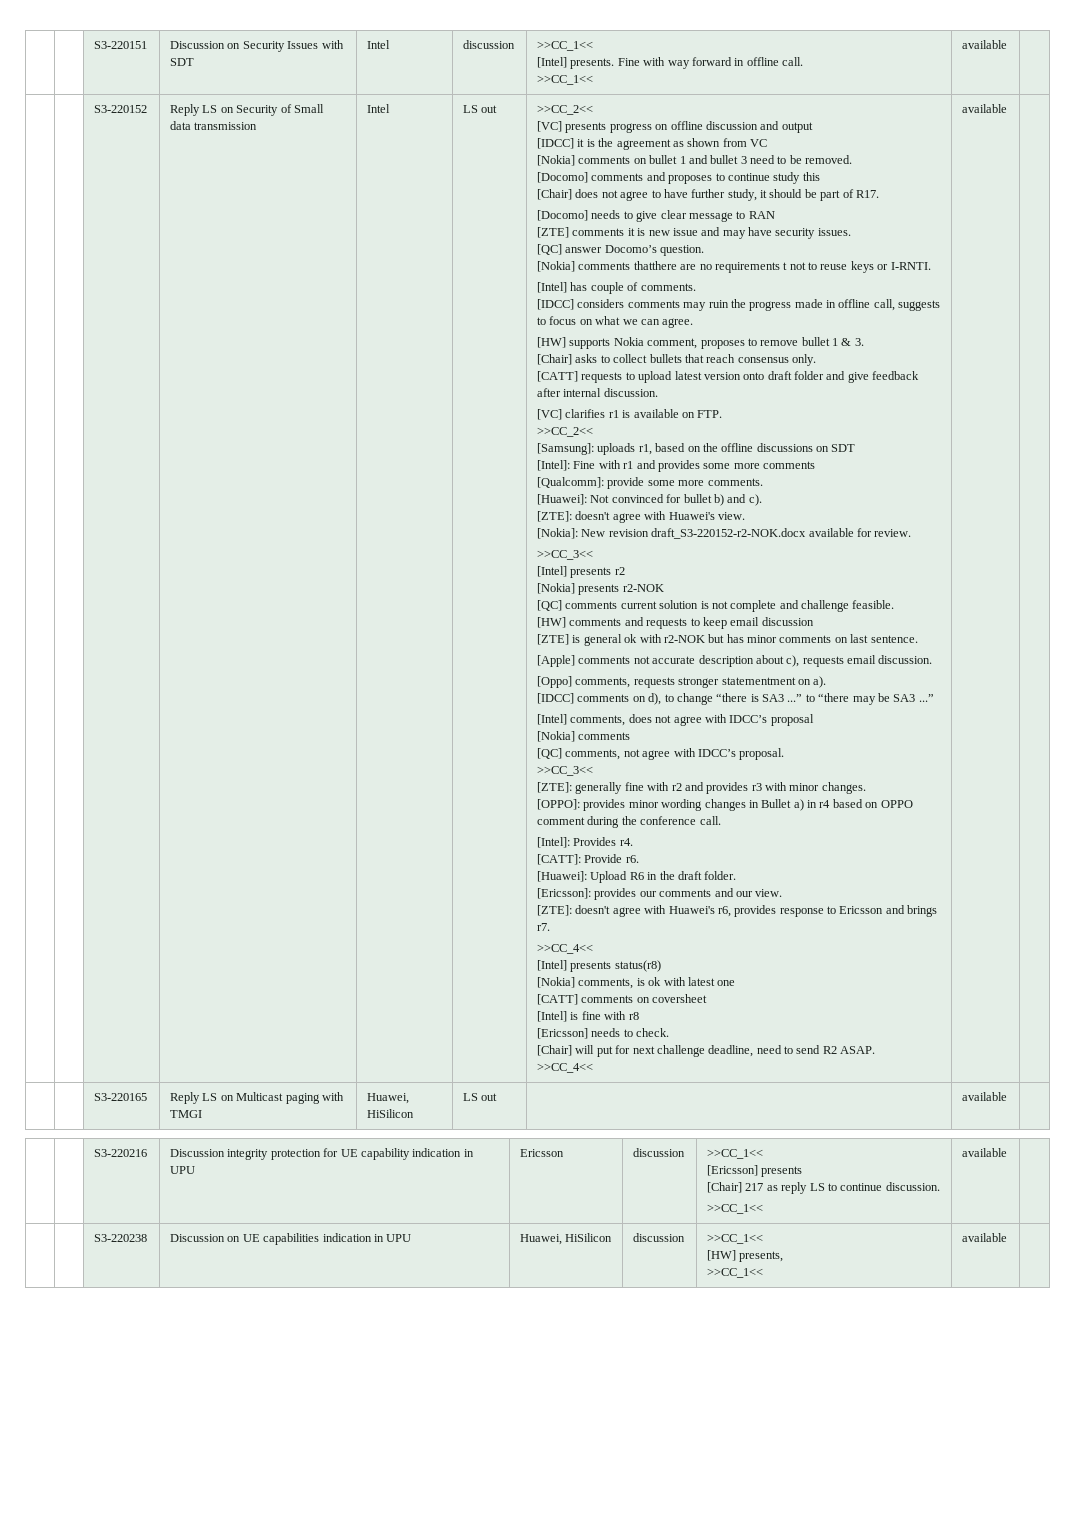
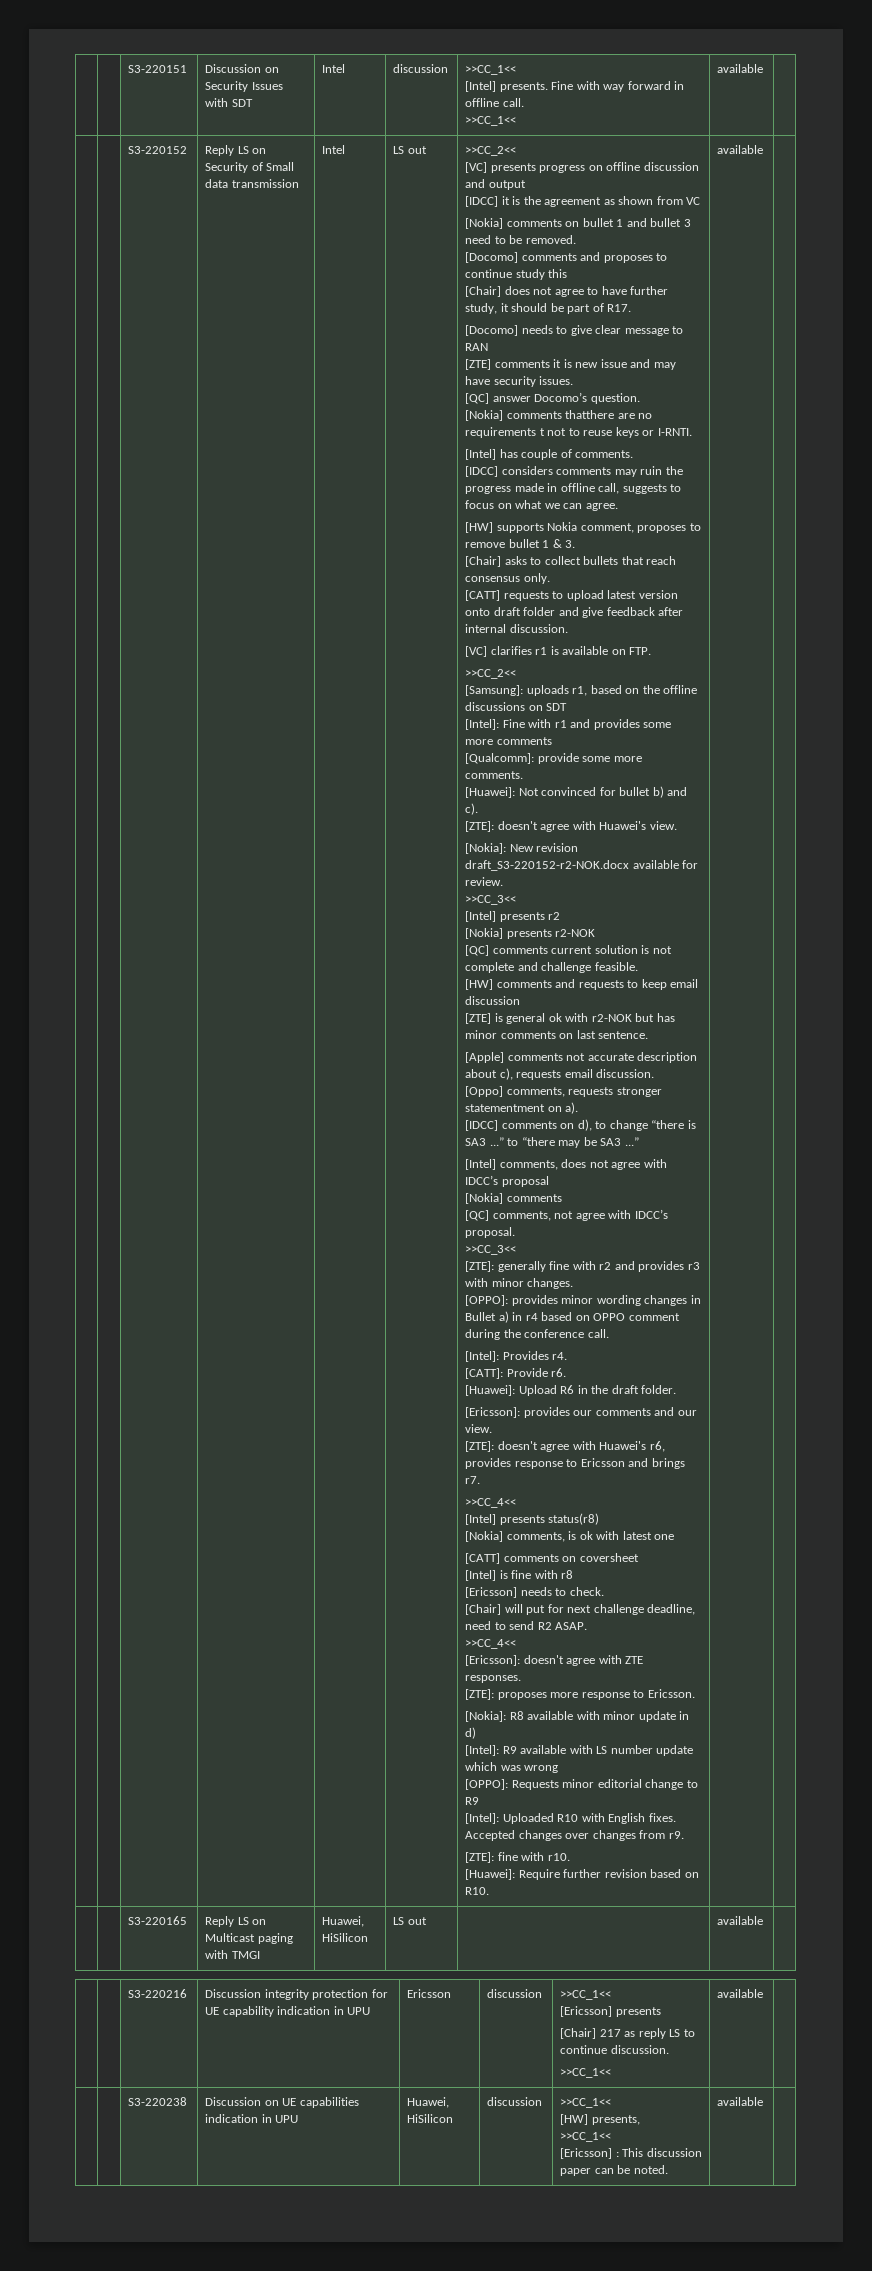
+ [Ericsson]: doesn't agree with ZTE responses.
+ [ZTE]: proposes more response to Ericsson.
+ [Nokia]: R8 available with minor update in d)
+ [Intel]: R9 available with LS number update which was wrong
+ [OPPO]: Requests minor editorial change to R9
+ [Intel]: Uploaded R10 with English fixes. Accepted changes over changes from r9.
+ [ZTE]: fine with r10.
+ [Huawei]: Require further revision based on R10.
  | | S3-220238 | Discussion on UE capabilities indication in UPU | Huawei, HiSilicon | discussion | >>CC_1<<
  [HW] presents,
- >>CC_1<< | available |
+ >>CC_1<<
+ [Ericsson] : This discussion paper can be noted. | available |

